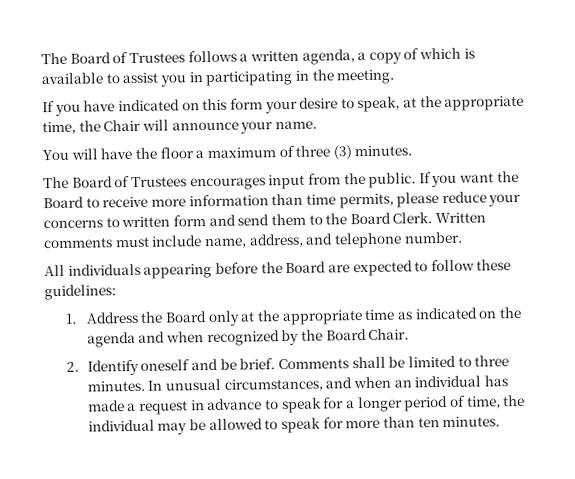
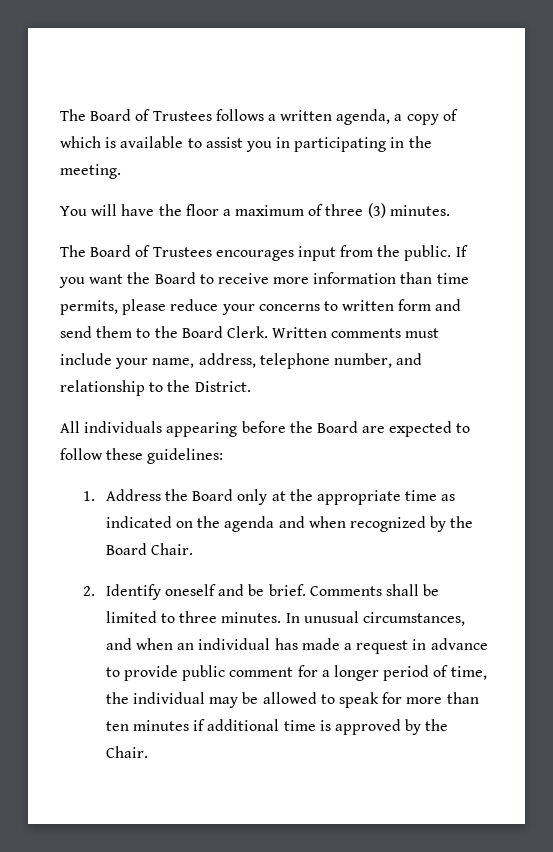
- If you have indicated on this form your desire to speak, at the appropriate time, the Chair will announce your name.
- Written comments must include name, address, and telephone number.
+ Written comments must include your name, address, telephone number, and relationship to the District.
- In unusual circumstances, and when an individual has made a request in advance to speak for a longer period of time, the individual may be allowed to speak for more than ten minutes.
+ In unusual circumstances, and when an individual has made a request in advance to provide public comment for a longer period of time, the individual may be allowed to speak for more than ten minutes if additional time is approved by the Chair.

